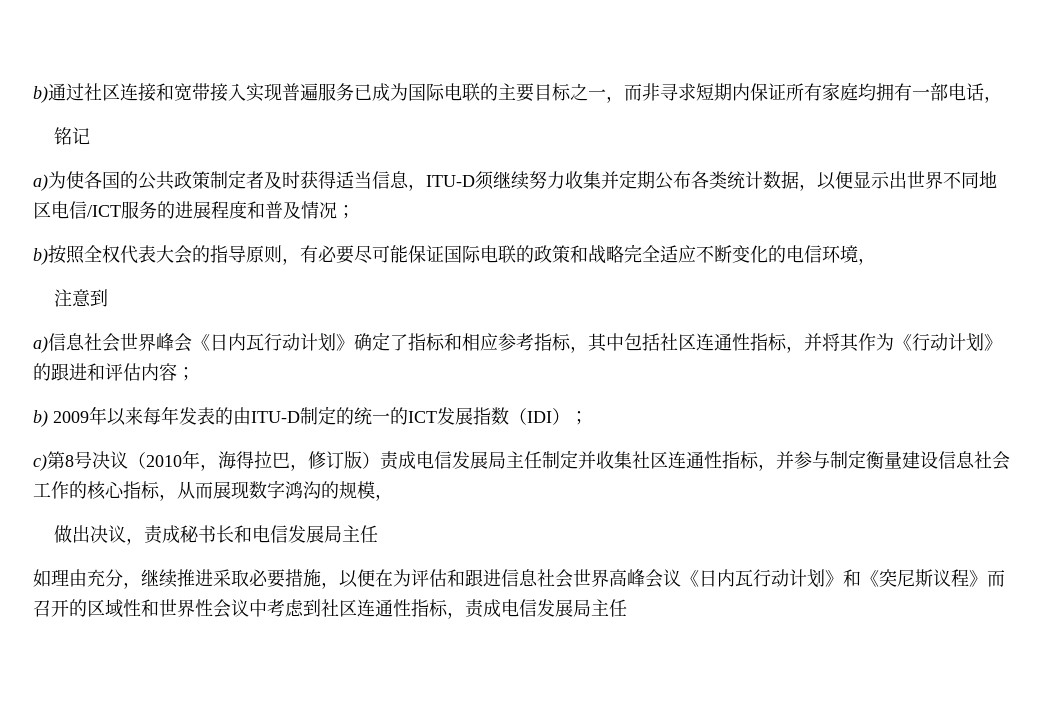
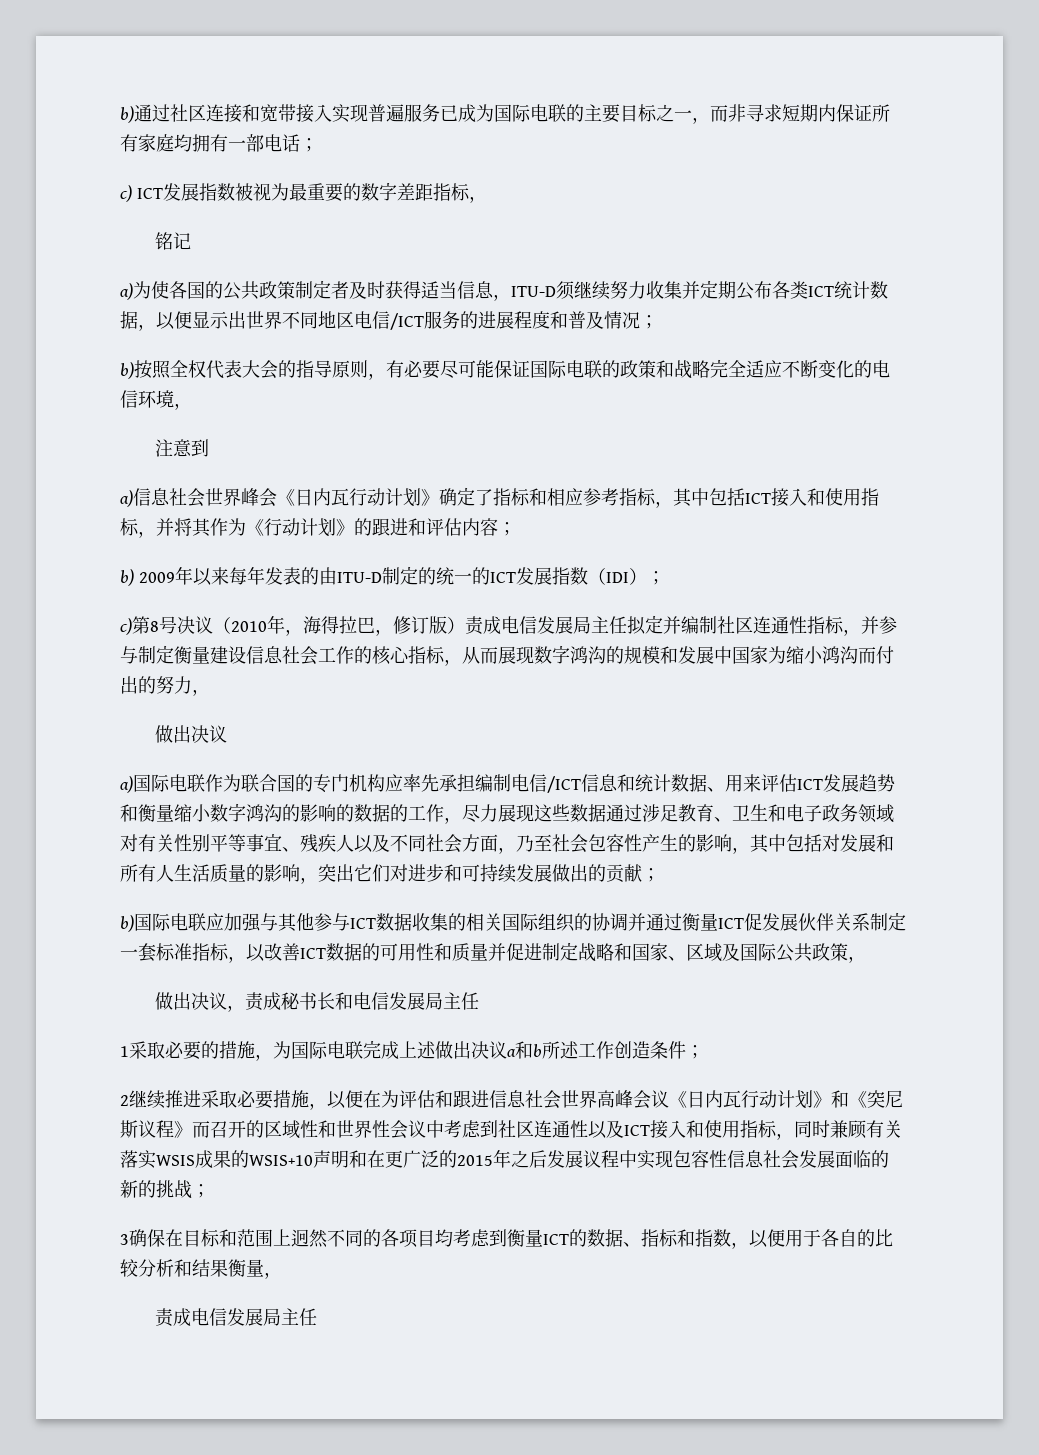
- b)通过社区连接和宽带接入实现普遍服务已成为国际电联的主要目标之一，而非寻求短期内保证所有家庭均拥有一部电话，
+ b)通过社区连接和宽带接入实现普遍服务已成为国际电联的主要目标之一，而非寻求短期内保证所有家庭均拥有一部电话；
+ c) ICT发展指数被视为最重要的数字差距指标，
- a)为使各国的公共政策制定者及时获得适当信息，ITU-D须继续努力收集并定期公布各类统计数据，以便显示出世界不同地区电信/ICT服务的进展程度和普及情况；
+ a)为使各国的公共政策制定者及时获得适当信息，ITU-D须继续努力收集并定期公布各类ICT统计数据，以便显示出世界不同地区电信/ICT服务的进展程度和普及情况；
- a)信息社会世界峰会《日内瓦行动计划》确定了指标和相应参考指标，其中包括社区连通性指标，并将其作为《行动计划》的跟进和评估内容；
+ a)信息社会世界峰会《日内瓦行动计划》确定了指标和相应参考指标，其中包括ICT接入和使用指标，并将其作为《行动计划》的跟进和评估内容；
- c)第8号决议（2010年，海得拉巴，修订版）责成电信发展局主任制定并收集社区连通性指标，并参与制定衡量建设信息社会工作的核心指标，从而展现数字鸿沟的规模，
+ c)第8号决议（2010年，海得拉巴，修订版）责成电信发展局主任拟定并编制社区连通性指标，并参与制定衡量建设信息社会工作的核心指标，从而展现数字鸿沟的规模和发展中国家为缩小鸿沟而付出的努力，
+ 做出决议
+ a)国际电联作为联合国的专门机构应率先承担编制电信/ICT信息和统计数据、用来评估ICT发展趋势和衡量缩小数字鸿沟的影响的数据的工作，尽力展现这些数据通过涉足教育、卫生和电子政务领域对有关性别平等事宜、残疾人以及不同社会方面，乃至社会包容性产生的影响，其中包括对发展和所有人生活质量的影响，突出它们对进步和可持续发展做出的贡献；
+ b)国际电联应加强与其他参与ICT数据收集的相关国际组织的协调并通过衡量ICT促发展伙伴关系制定一套标准指标，以改善ICT数据的可用性和质量并促进制定战略和国家、区域及国际公共政策，
- 如理由充分，继续推进采取必要措施，以便在为评估和跟进信息社会世界高峰会议《日内瓦行动计划》和《突尼斯议程》而召开的区域性和世界性会议中考虑到社区连通性指标，责成电信发展局主任
+ 1采取必要的措施，为国际电联完成上述做出决议a和b所述工作创造条件；
+ 2继续推进采取必要措施，以便在为评估和跟进信息社会世界高峰会议《日内瓦行动计划》和《突尼斯议程》而召开的区域性和世界性会议中考虑到社区连通性以及ICT接入和使用指标，同时兼顾有关落实WSIS成果的WSIS+10声明和在更广泛的2015年之后发展议程中实现包容性信息社会发展面临的新的挑战；
+ 3确保在目标和范围上迥然不同的各项目均考虑到衡量ICT的数据、指标和指数，以便用于各自的比较分析和结果衡量，
+ 责成电信发展局主任

